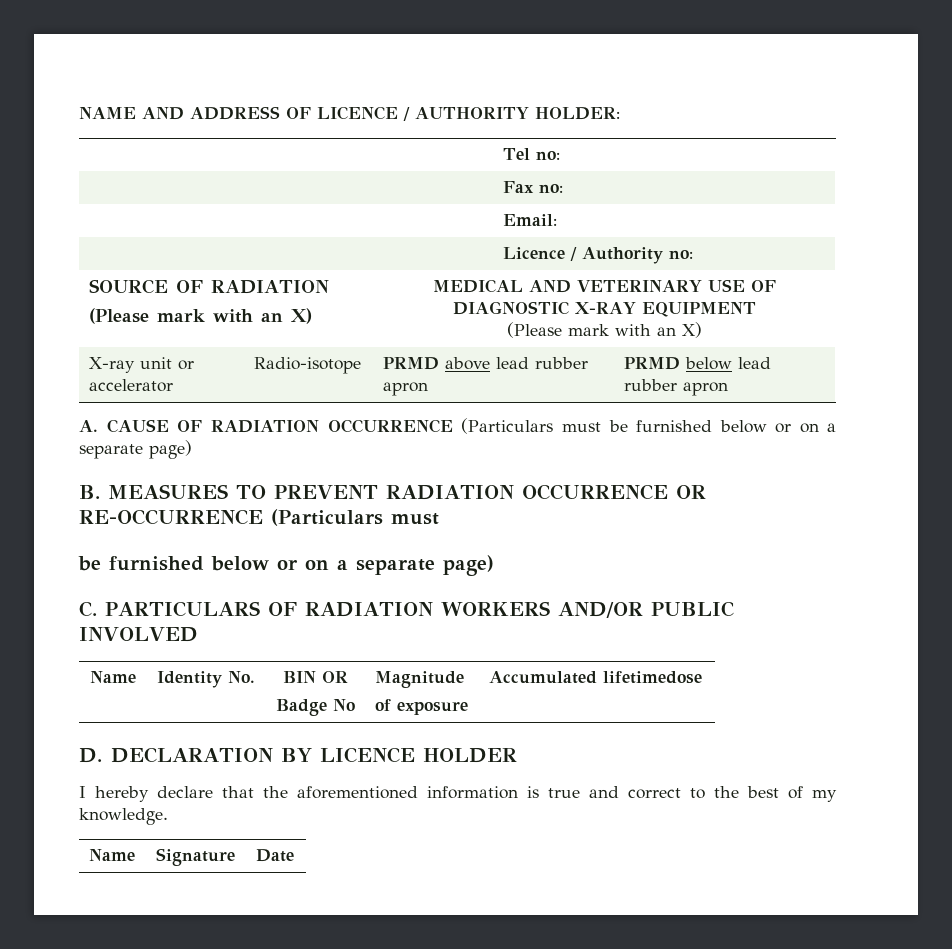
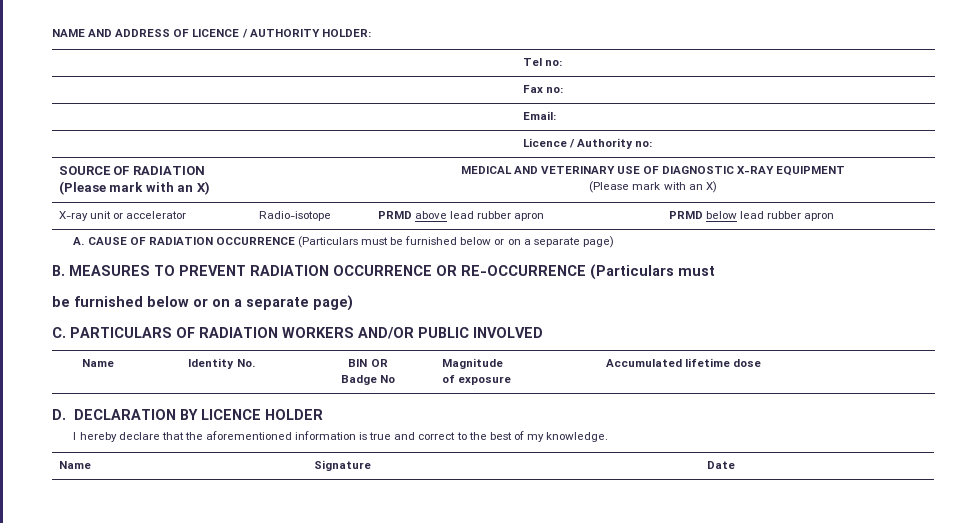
  Name | Identity No. | BIN OR
  Badge No | Magnitude
- of exposure | Accumulated lifetimedose
+ of exposure | Accumulated lifetime dose

